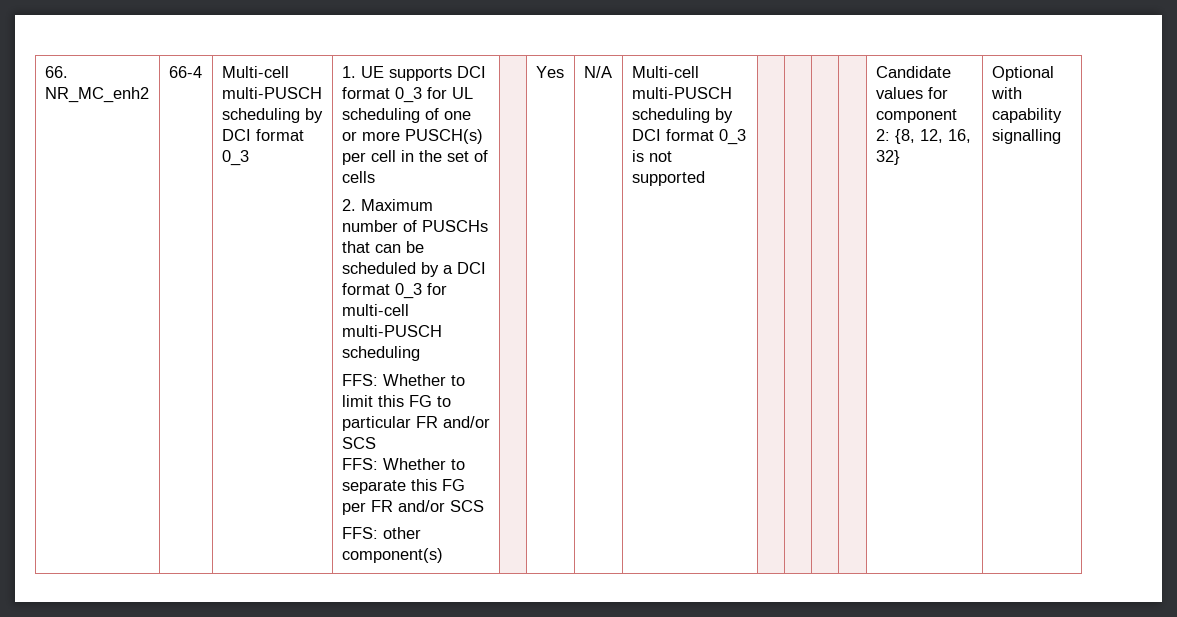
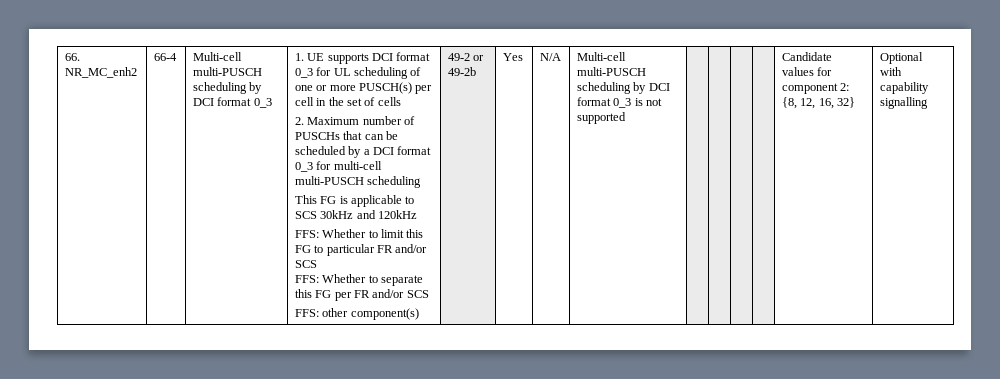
+ This FG is applicable to SCS 30kHz and 120kHz
+ 49-2 or 49-2b

